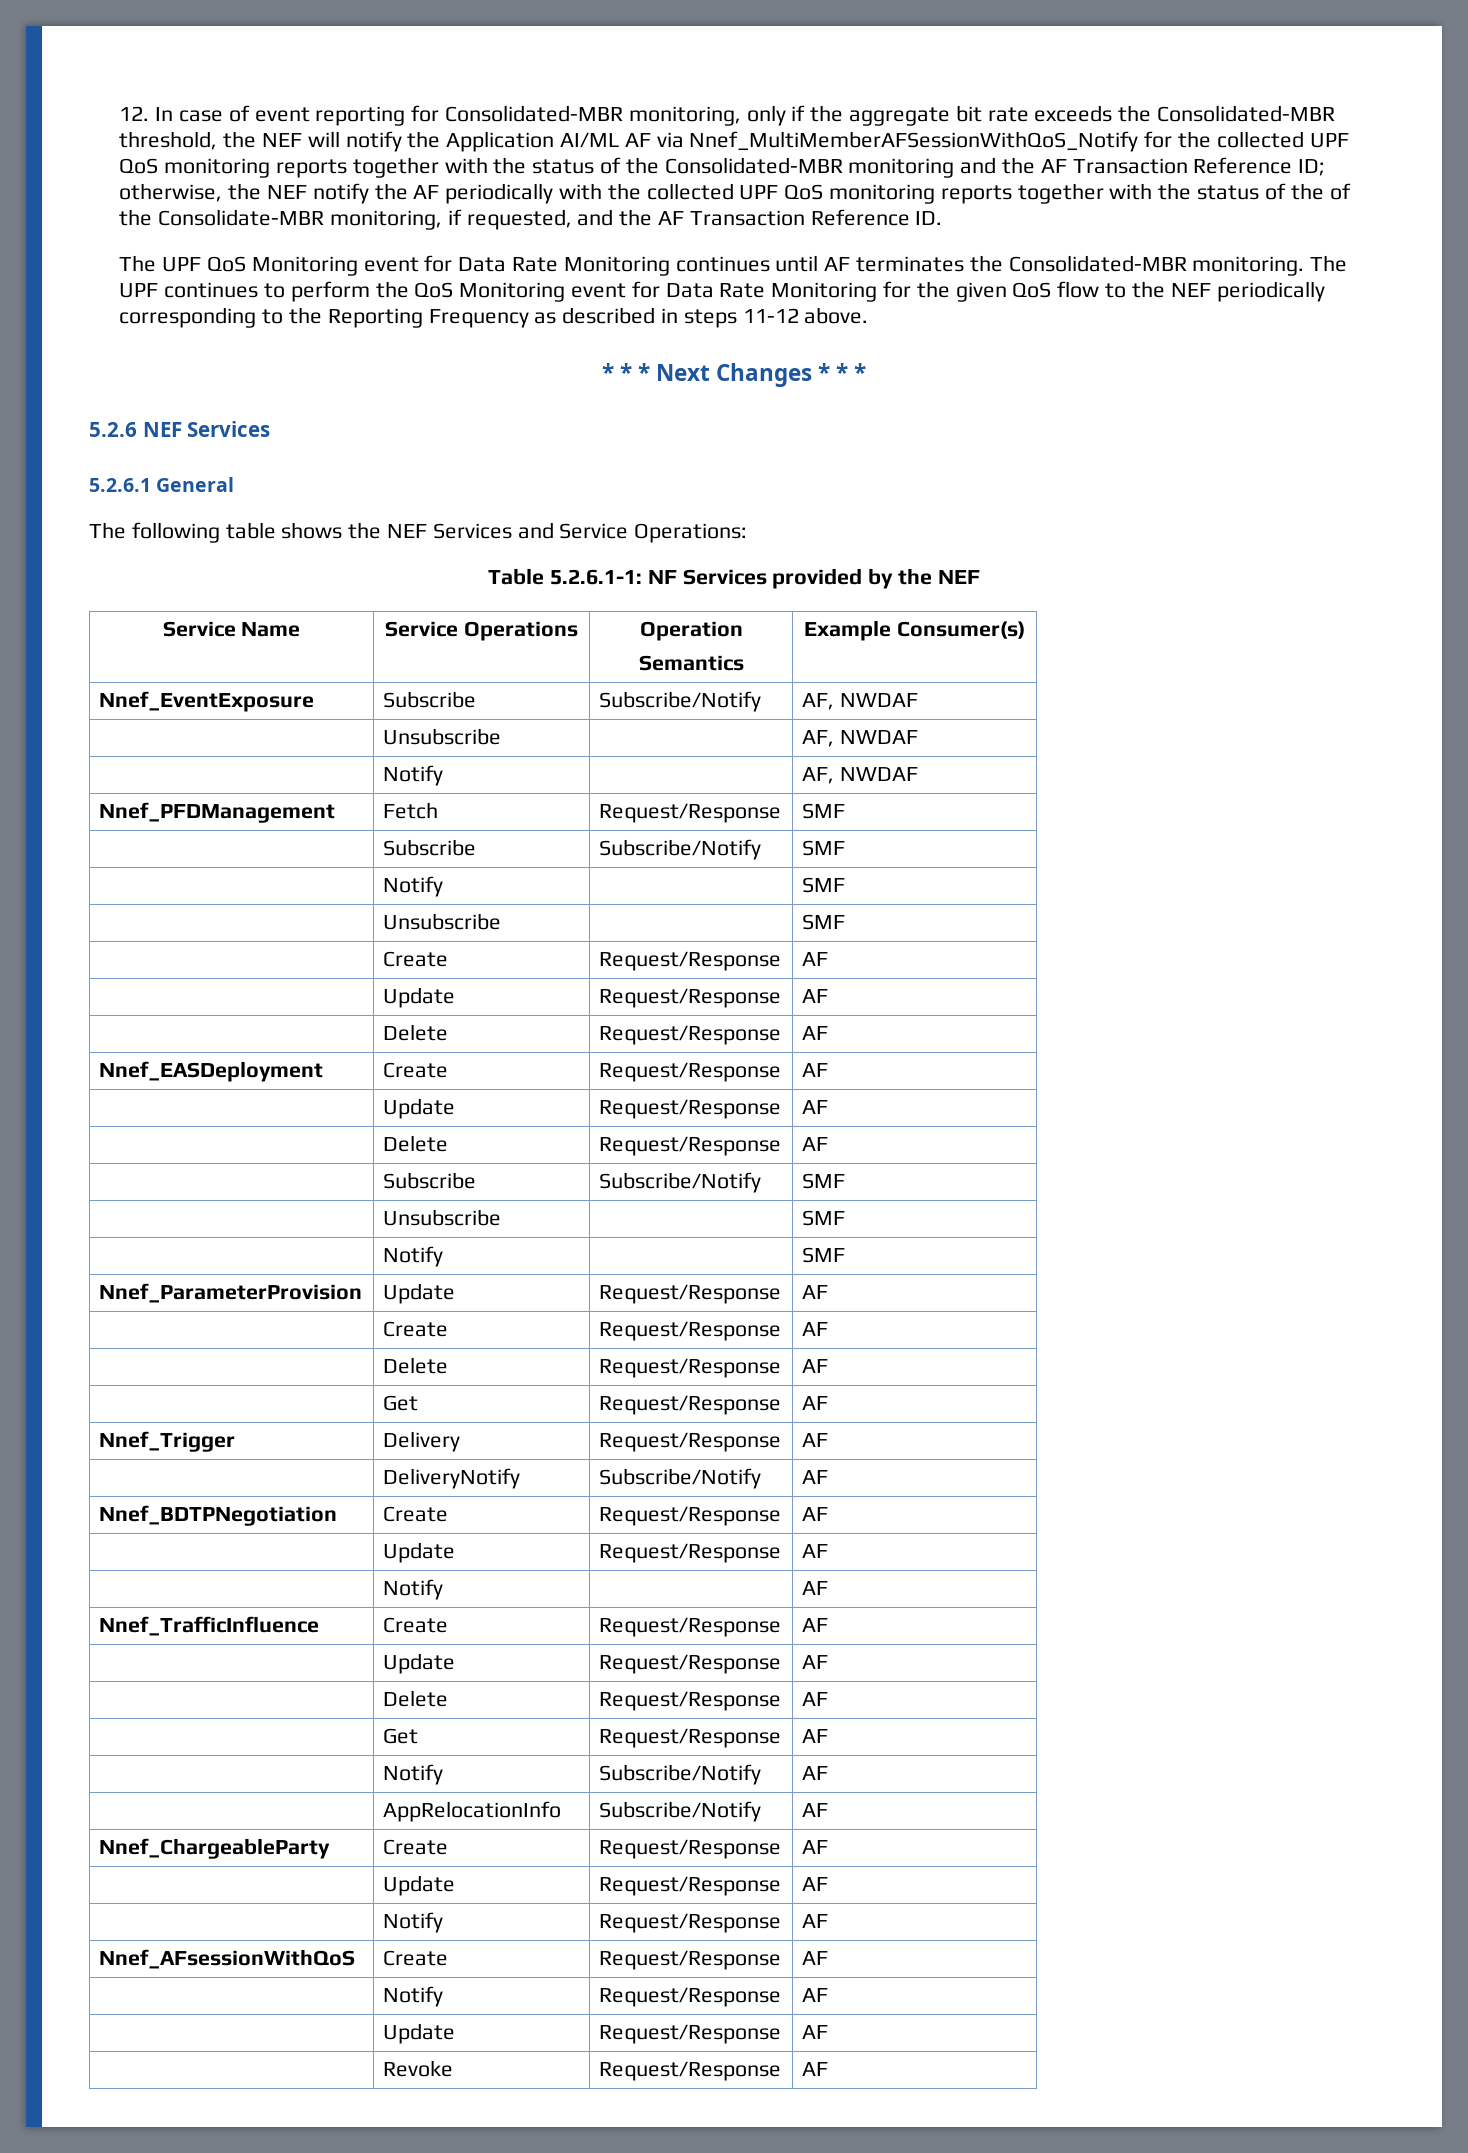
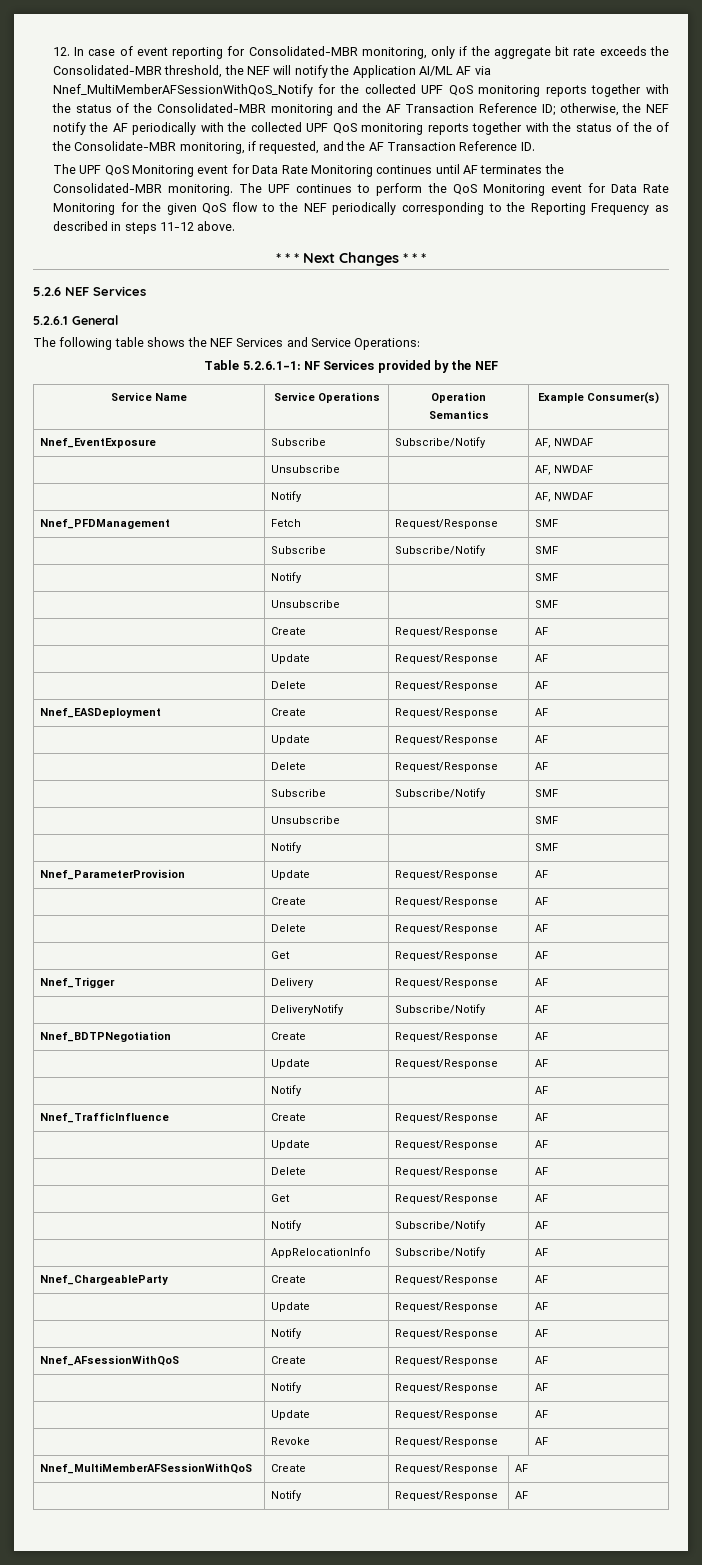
+ Nnef_MultiMemberAFSessionWithQoS | Create | Request/Response | AF
+ | Notify | Request/Response | AF

